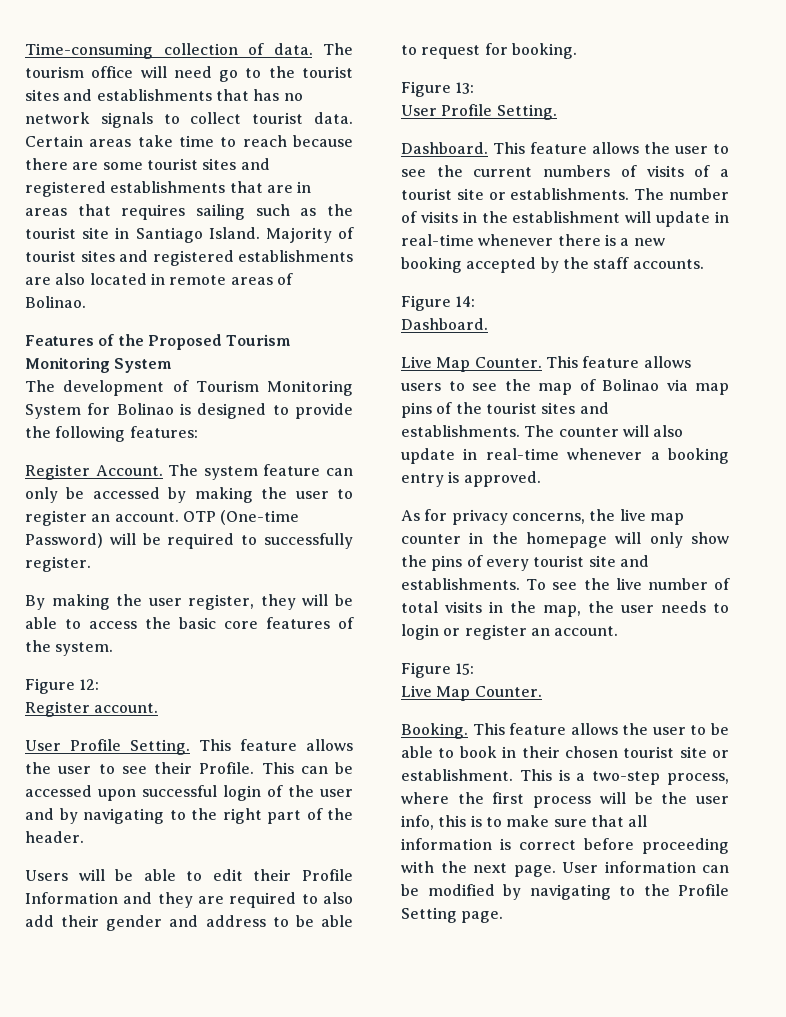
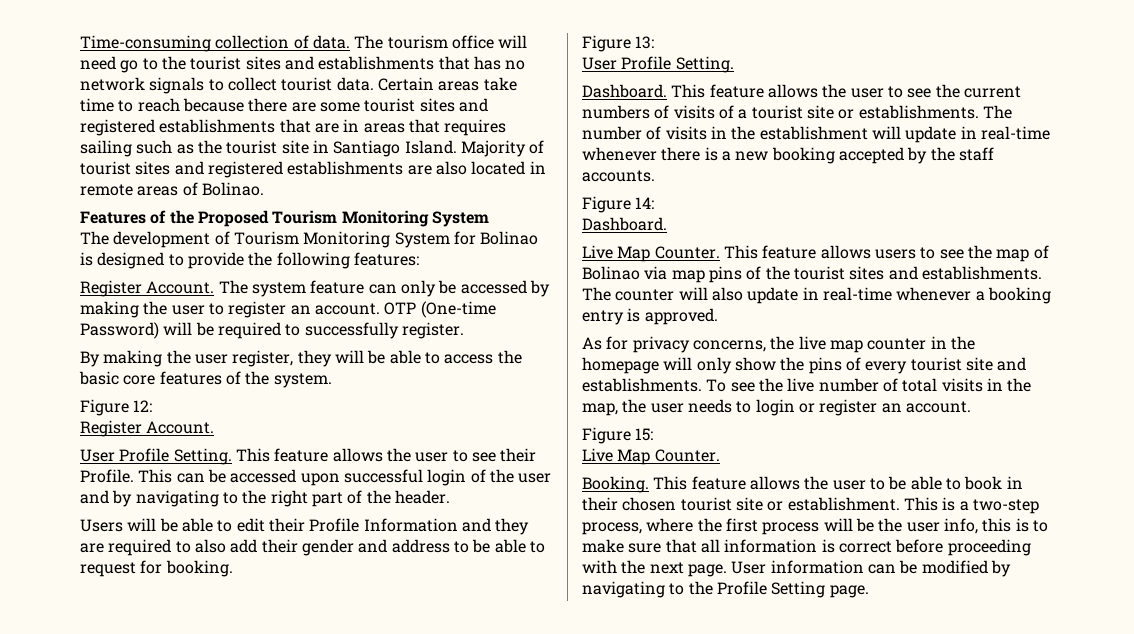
  Figure 12:
- Register account.
+ Register Account.

